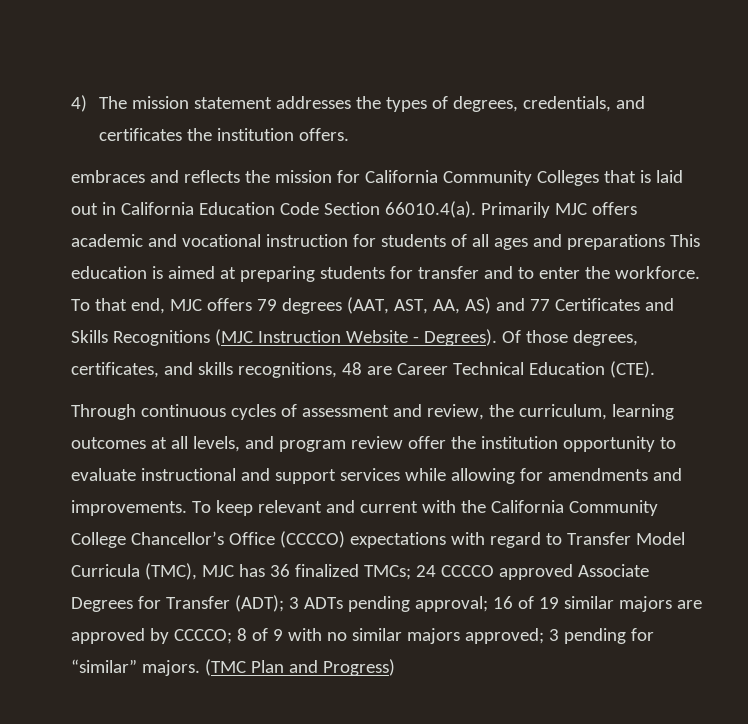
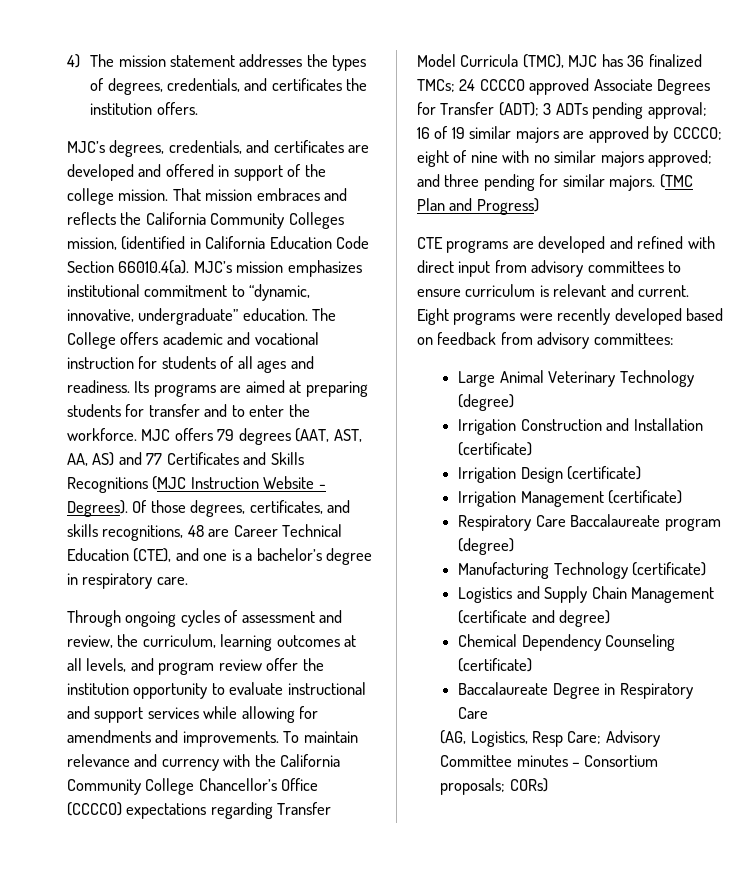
- embraces and reflects the mission for California Community Colleges that is laid out in California Education Code Section 66010.4(a). Primarily MJC offers academic and vocational instruction for students of all ages and preparations This education is aimed at preparing students for transfer and to enter the workforce.
+ MJC’s degrees, credentials, and certificates are developed and offered in support of the college mission. That mission embraces and reflects the California Community Colleges mission, (identified in California Education Code Section 66010.4(a). MJC’s mission emphasizes institutional commitment to “dynamic, innovative, undergraduate” education. The College offers academic and vocational instruction for students of all ages and readiness. Its programs are aimed at preparing students for transfer and to enter the workforce.
- To that end, MJC offers 79 degrees (AAT, AST, AA, AS) and 77 Certificates and Skills Recognitions (MJC Instruction Website - Degrees).
+ MJC offers 79 degrees (AAT, AST, AA, AS) and 77 Certificates and Skills Recognitions (MJC Instruction Website - Degrees).
- Of those degrees, certificates, and skills recognitions, 48 are Career Technical Education (CTE).
+ Of those degrees, certificates, and skills recognitions, 48 are Career Technical Education (CTE), and one is a bachelor’s degree in respiratory care.
- Through continuous cycles of assessment and review, the curriculum, learning outcomes at all levels, and program review offer the institution opportunity to evaluate instructional and support services while allowing for amendments and improvements.
+ Through ongoing cycles of assessment and review, the curriculum, learning outcomes at all levels, and program review offer the institution opportunity to evaluate instructional and support services while allowing for amendments and improvements.
- To keep relevant and current with the California Community College Chancellor’s Office (CCCCO) expectations with regard to Transfer Model Curricula (TMC), MJC has 36 finalized TMCs; 24 CCCCO approved Associate Degrees for Transfer (ADT); 3 ADTs pending approval; 16 of 19 similar majors are approved by CCCCO; 8 of 9 with no similar majors approved; 3 pending for “similar” majors.
+ To maintain relevance and currency with the California Community College Chancellor’s Office (CCCCO) expectations regarding Transfer Model Curricula (TMC), MJC has 36 finalized TMCs; 24 CCCCO approved Associate Degrees for Transfer (ADT); 3 ADTs pending approval; 16 of 19 similar majors are approved by CCCCO; eight of nine with no similar majors approved; and three pending for similar majors.
+ CTE programs are developed and refined with direct input from advisory committees to ensure curriculum is relevant and current. Eight programs were recently developed based on feedback from advisory committees:
+ Large Animal Veterinary Technology (degree)
+ Irrigation Construction and Installation (certificate)
+ Irrigation Design (certificate)
+ Irrigation Management (certificate)
+ Respiratory Care Baccalaureate program (degree)
+ Manufacturing Technology (certificate)
+ Logistics and Supply Chain Management (certificate and degree)
+ Chemical Dependency Counseling (certificate)
+ Baccalaureate Degree in Respiratory Care
+ (AG, Logistics, Resp Care; Advisory Committee minutes – Consortium proposals; CORs)

